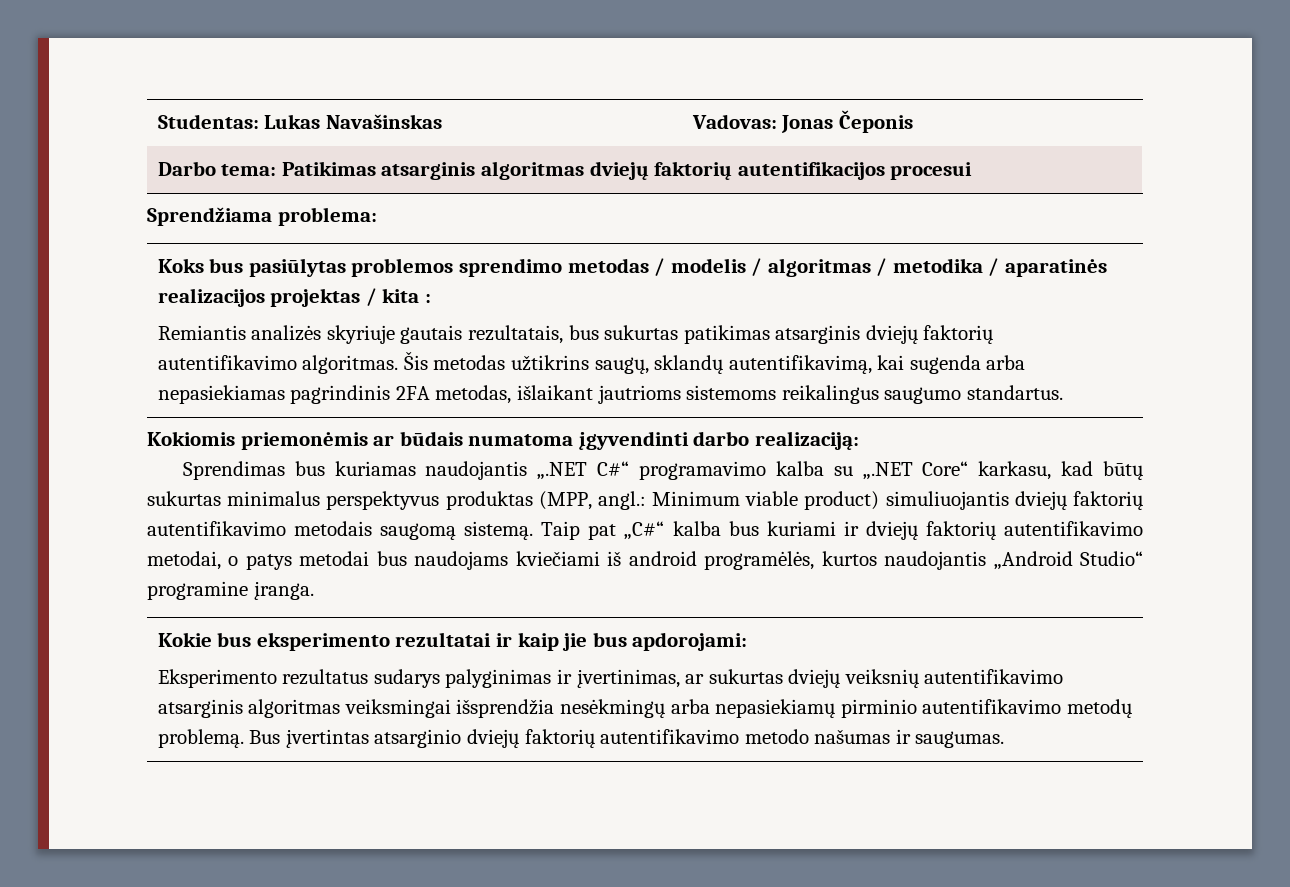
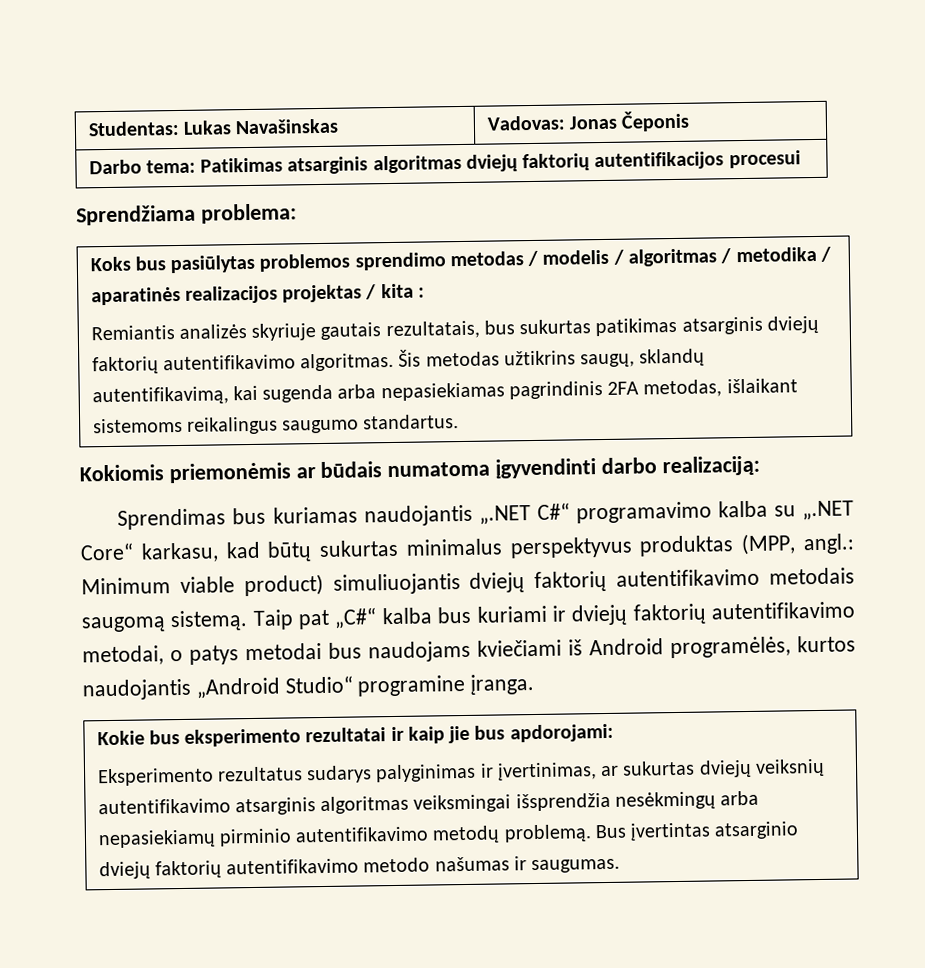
- Šis metodas užtikrins saugų, sklandų autentifikavimą, kai sugenda arba nepasiekiamas pagrindinis 2FA metodas, išlaikant jautrioms sistemoms reikalingus saugumo standartus.
+ Šis metodas užtikrins saugų, sklandų autentifikavimą, kai sugenda arba nepasiekiamas pagrindinis 2FA metodas, išlaikant sistemoms reikalingus saugumo standartus.
- Taip pat „C#“ kalba bus kuriami ir dviejų faktorių autentifikavimo metodai, o patys metodai bus naudojams kviečiami iš android programėlės, kurtos naudojantis „Android Studio“ programine įranga.
+ Taip pat „C#“ kalba bus kuriami ir dviejų faktorių autentifikavimo metodai, o patys metodai bus naudojams kviečiami iš Android programėlės, kurtos naudojantis „Android Studio“ programine įranga.

